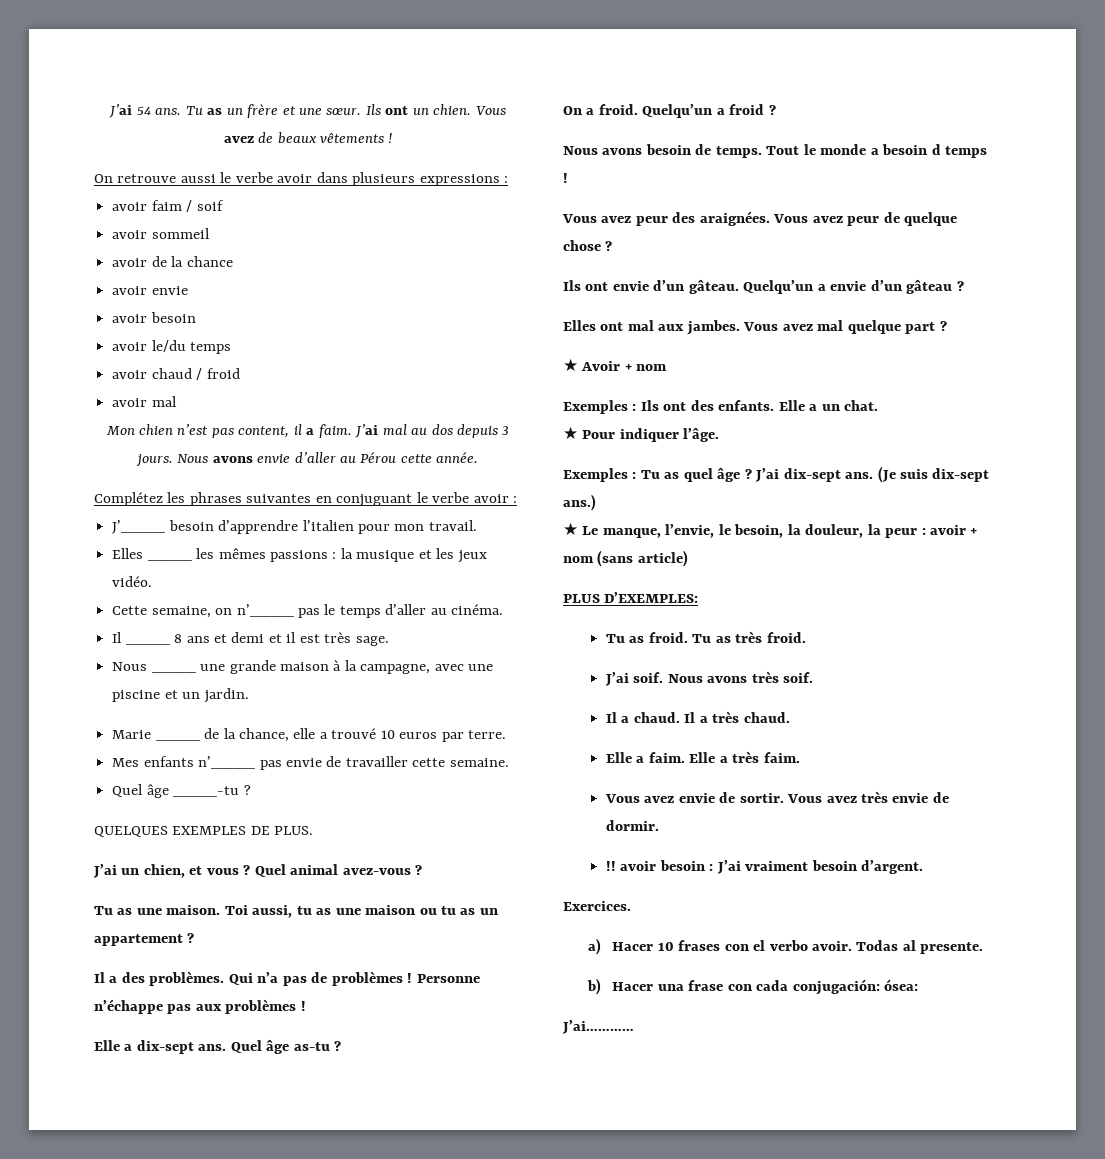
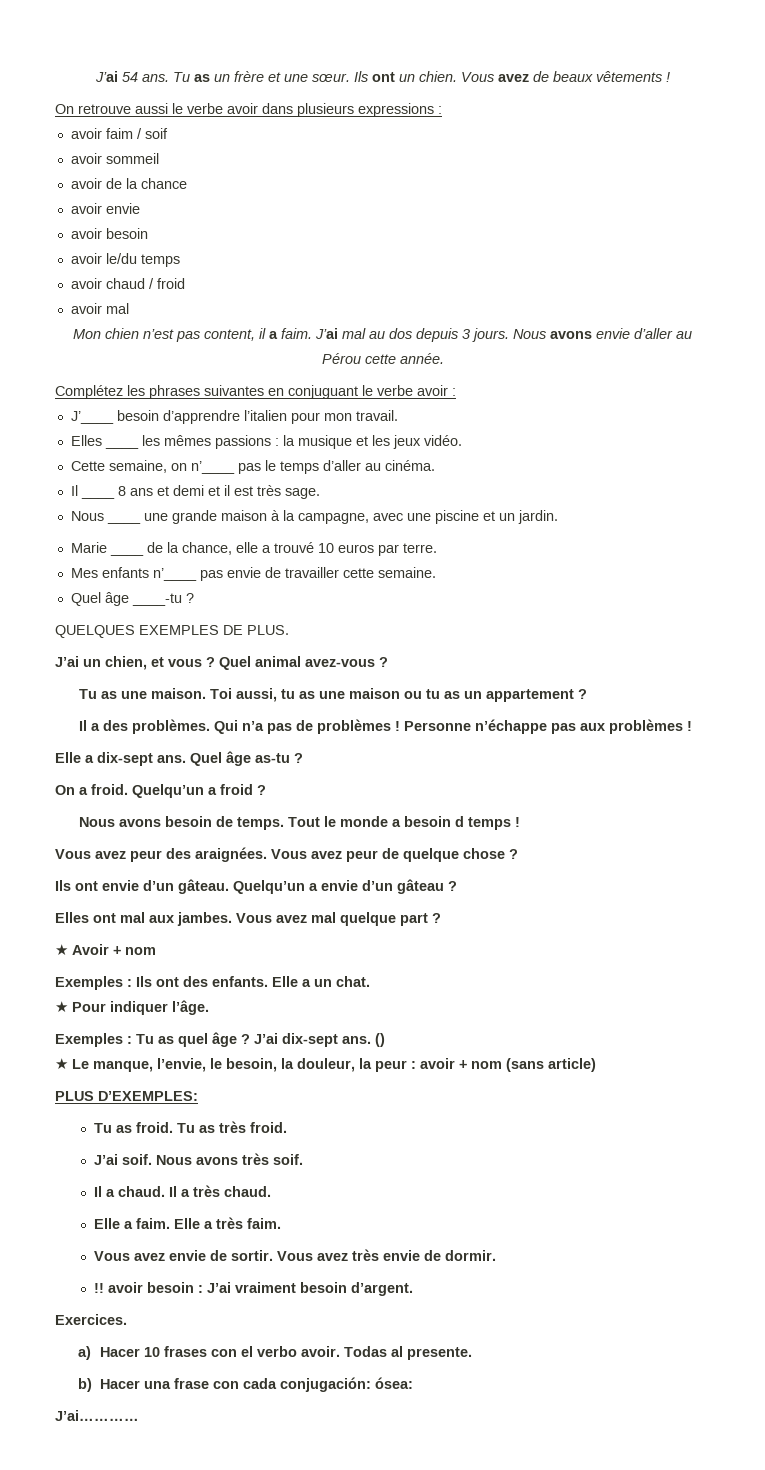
- (Je suis dix-sept ans.)
+ ()

